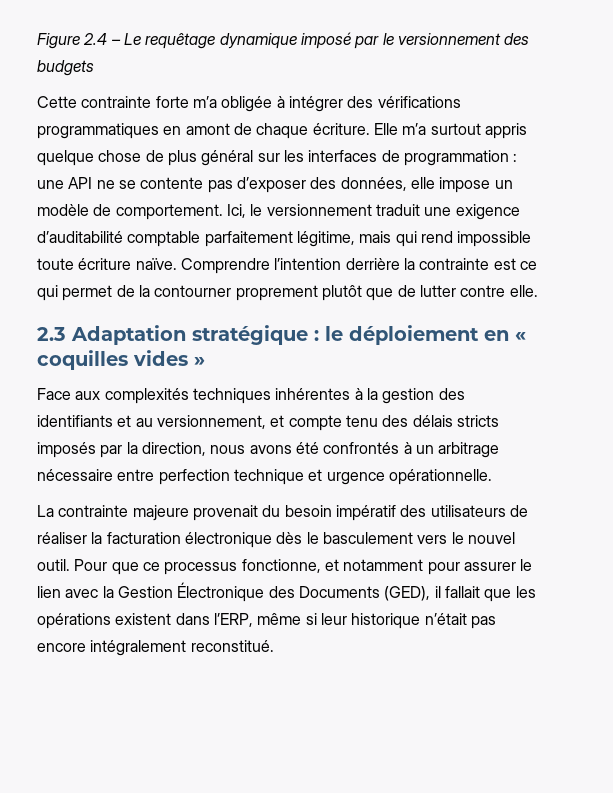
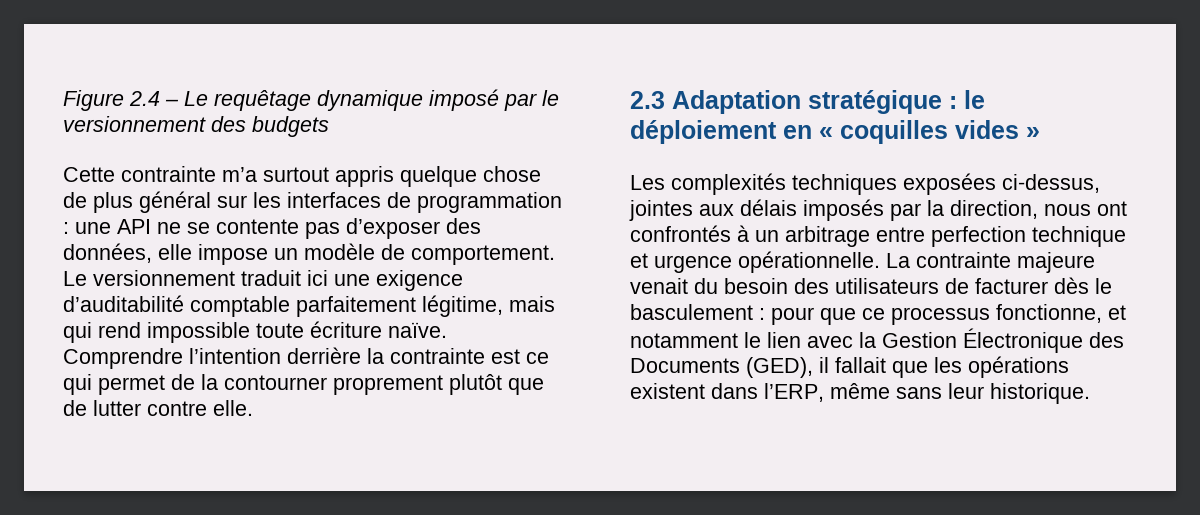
- Cette contrainte forte m’a obligée à intégrer des vérifications programmatiques en amont de chaque écriture. Elle m’a surtout appris quelque chose de plus général sur les interfaces de programmation : une API ne se contente pas d’exposer des données, elle impose un modèle de comportement.
+ Cette contrainte m’a surtout appris quelque chose de plus général sur les interfaces de programmation : une API ne se contente pas d’exposer des données, elle impose un modèle de comportement.
- Ici, le versionnement traduit une exigence d’auditabilité comptable parfaitement légitime, mais qui rend impossible toute écriture naïve.
+ Le versionnement traduit ici une exigence d’auditabilité comptable parfaitement légitime, mais qui rend impossible toute écriture naïve.
- Face aux complexités techniques inhérentes à la gestion des identifiants et au versionnement, et compte tenu des délais stricts imposés par la direction, nous avons été confrontés à un arbitrage nécessaire entre perfection technique et urgence opérationnelle.
- La contrainte majeure provenait du besoin impératif des utilisateurs de réaliser la facturation électronique dès le basculement vers le nouvel outil. Pour que ce processus fonctionne, et notamment pour assurer le lien avec la Gestion Électronique des Documents (GED), il fallait que les opérations existent dans l’ERP, même si leur historique n’était pas encore intégralement reconstitué.
+ Les complexités techniques exposées ci-dessus, jointes aux délais imposés par la direction, nous ont confrontés à un arbitrage entre perfection technique et urgence opérationnelle. La contrainte majeure venait du besoin des utilisateurs de facturer dès le basculement : pour que ce processus fonctionne, et notamment le lien avec la Gestion Électronique des Documents (GED), il fallait que les opérations existent dans l’ERP, même sans leur historique.

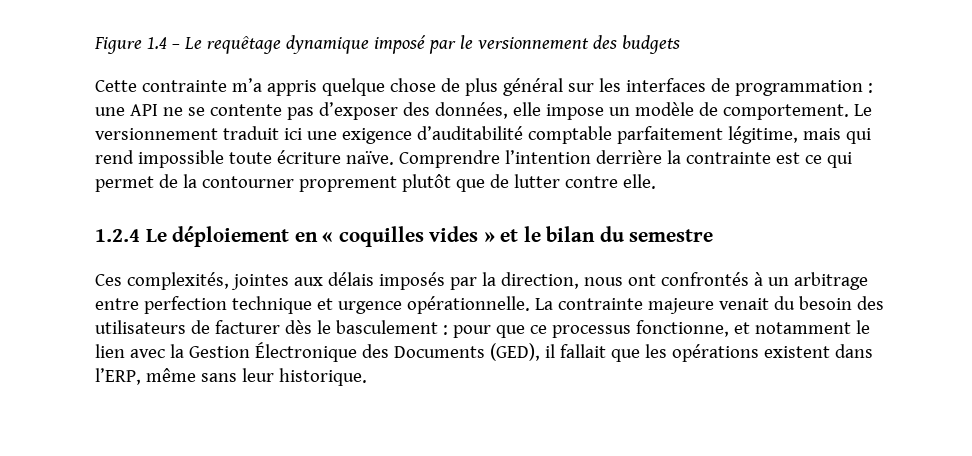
- Figure 2.4 – Le requêtage dynamique imposé par le versionnement des budgets
+ Figure 1.4 – Le requêtage dynamique imposé par le versionnement des budgets
- Cette contrainte m’a surtout appris quelque chose de plus général sur les interfaces de programmation : une API ne se contente pas d’exposer des données, elle impose un modèle de comportement.
+ Cette contrainte m’a appris quelque chose de plus général sur les interfaces de programmation : une API ne se contente pas d’exposer des données, elle impose un modèle de comportement.
- 2.3 Adaptation stratégique : le déploiement en « coquilles vides »
- Les complexités techniques exposées ci-dessus, jointes aux délais imposés par la direction, nous ont confrontés à un arbitrage entre perfection technique et urgence opérationnelle.
+ 1.2.4 Le déploiement en « coquilles vides » et le bilan du semestre
+ Ces complexités, jointes aux délais imposés par la direction, nous ont confrontés à un arbitrage entre perfection technique et urgence opérationnelle.

